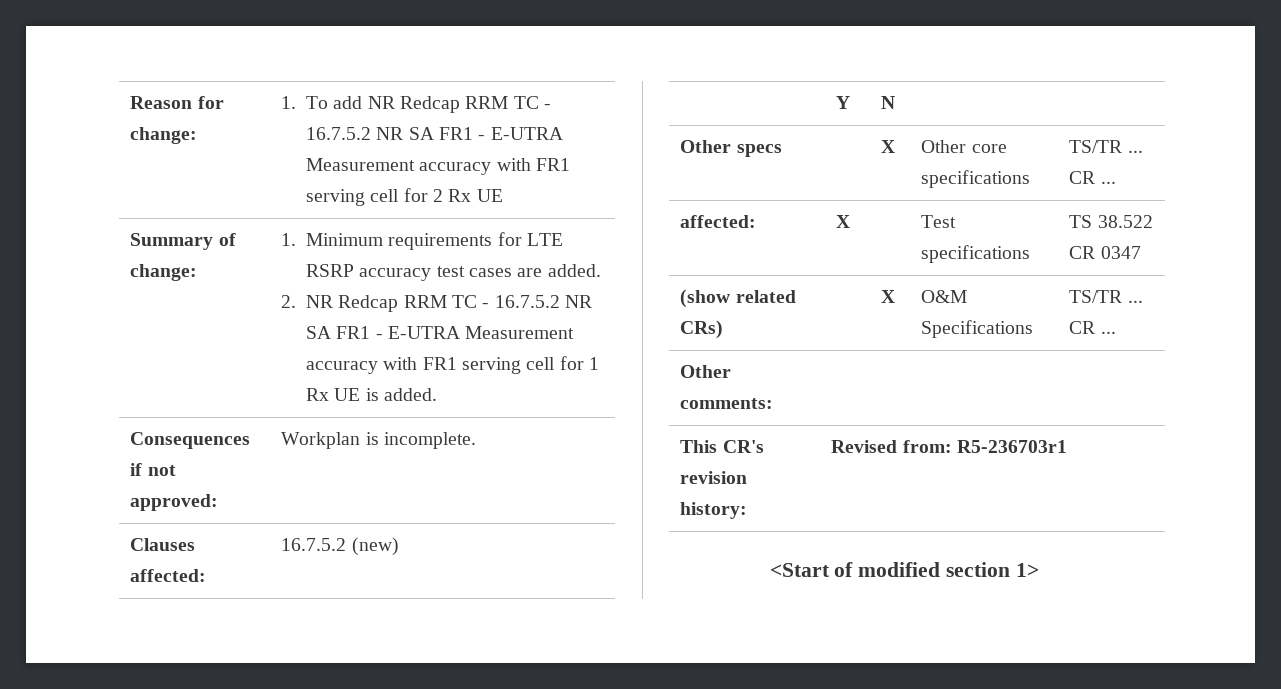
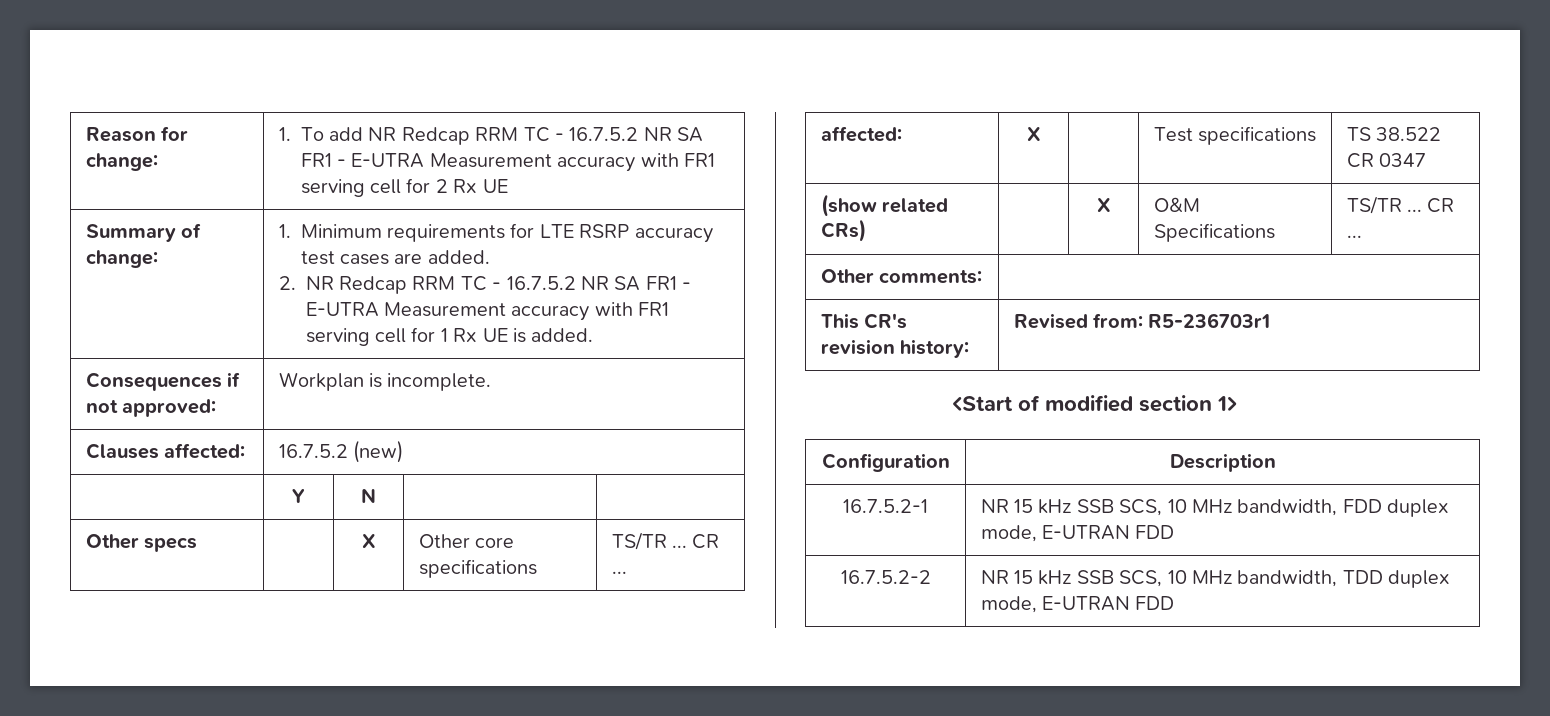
+ Configuration | Description
+ 16.7.5.2-1 | NR 15 kHz SSB SCS, 10 MHz bandwidth, FDD duplex mode, E-UTRAN FDD
+ 16.7.5.2-2 | NR 15 kHz SSB SCS, 10 MHz bandwidth, TDD duplex mode, E-UTRAN FDD

